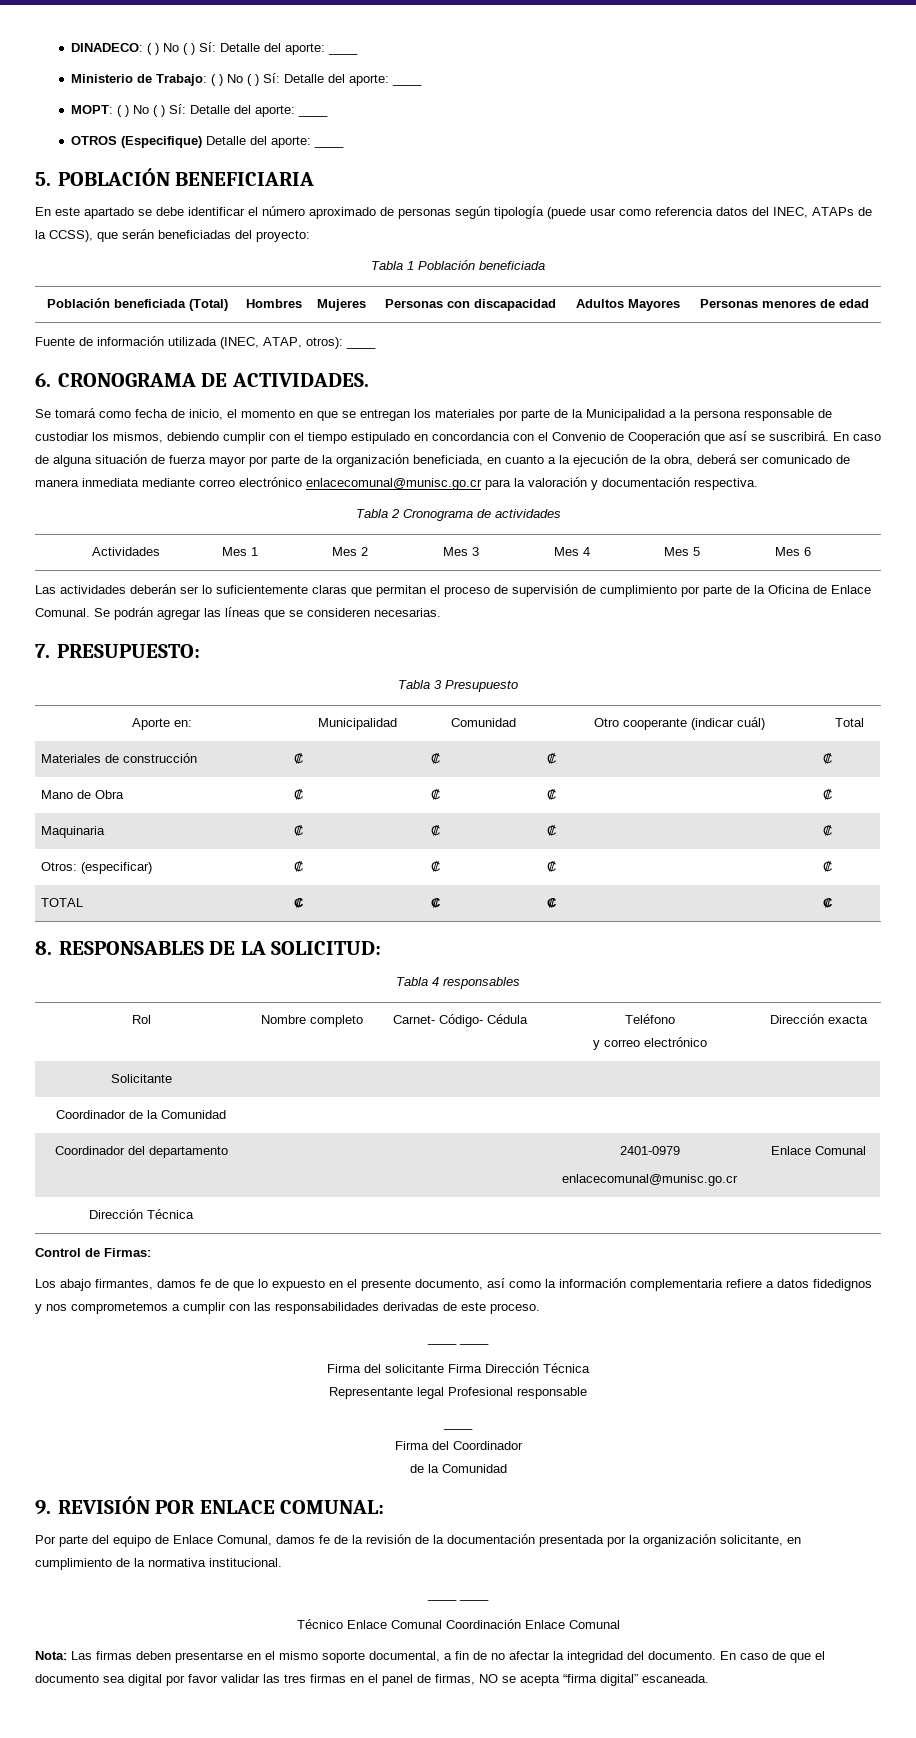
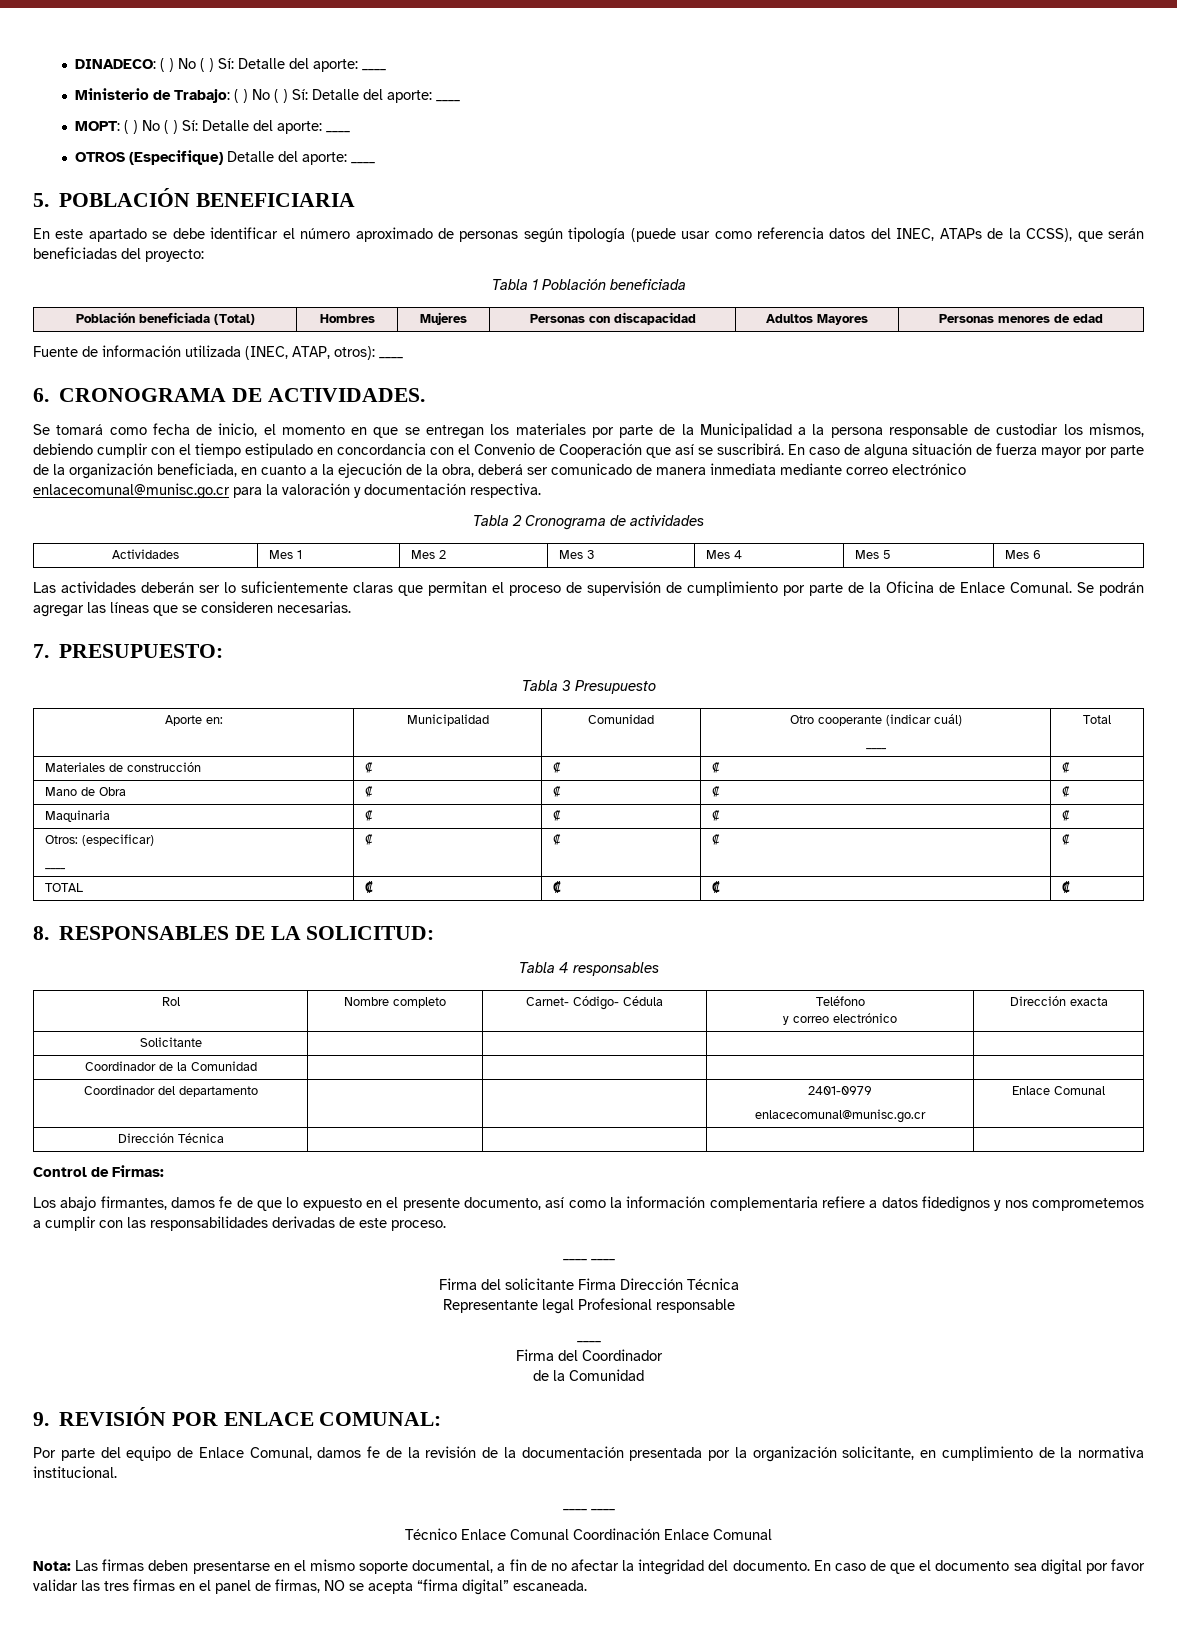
- Aporte en: | Municipalidad | Comunidad | Otro cooperante (indicar cuál) | Total
+ Aporte en: | Municipalidad | Comunidad | Otro cooperante (indicar cuál)
+ ____ | Total
- Otros: (especificar) | ₡ | ₡ | ₡ | ₡
+ Otros: (especificar)
+ ____ | ₡ | ₡ | ₡ | ₡

